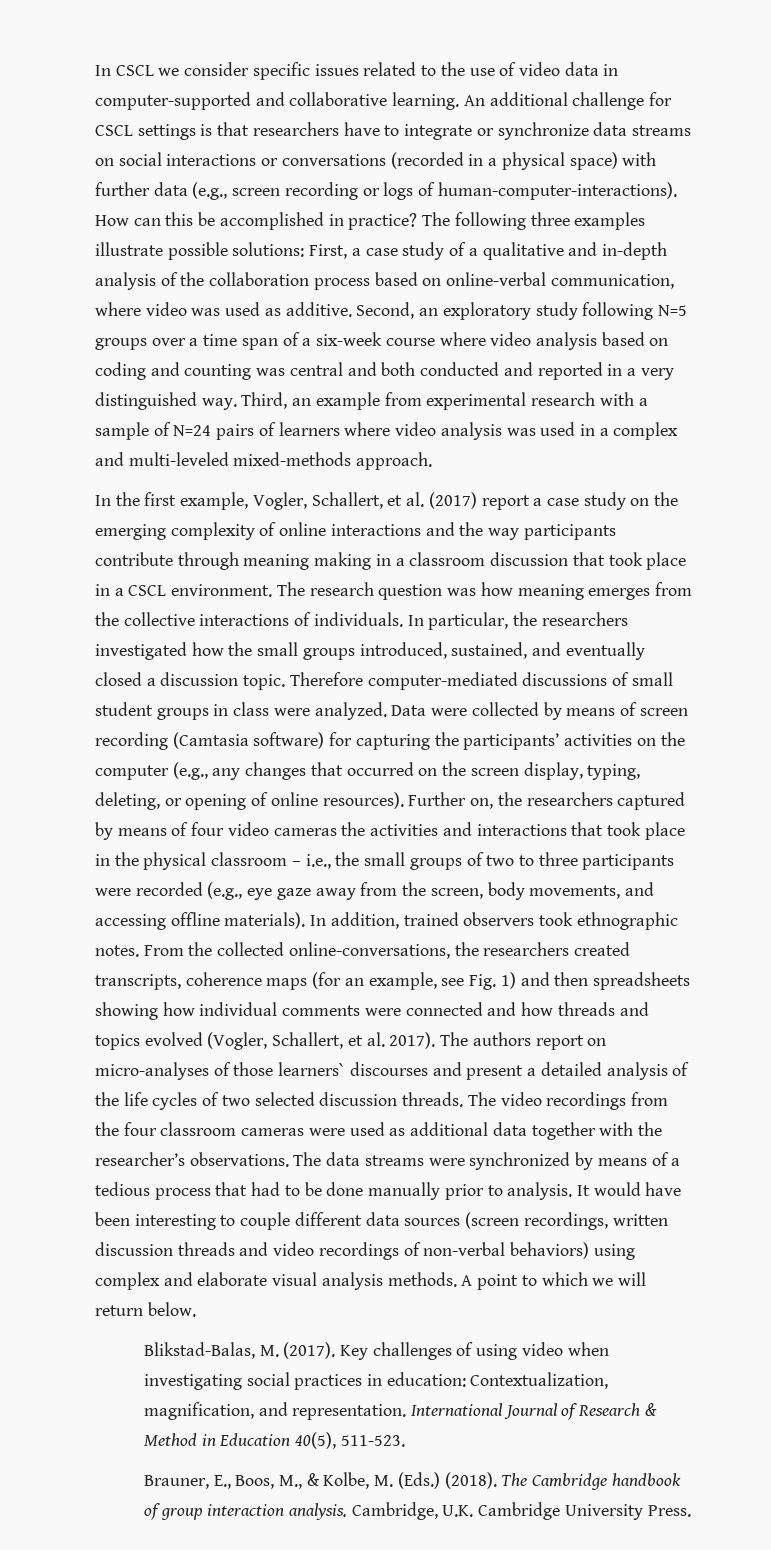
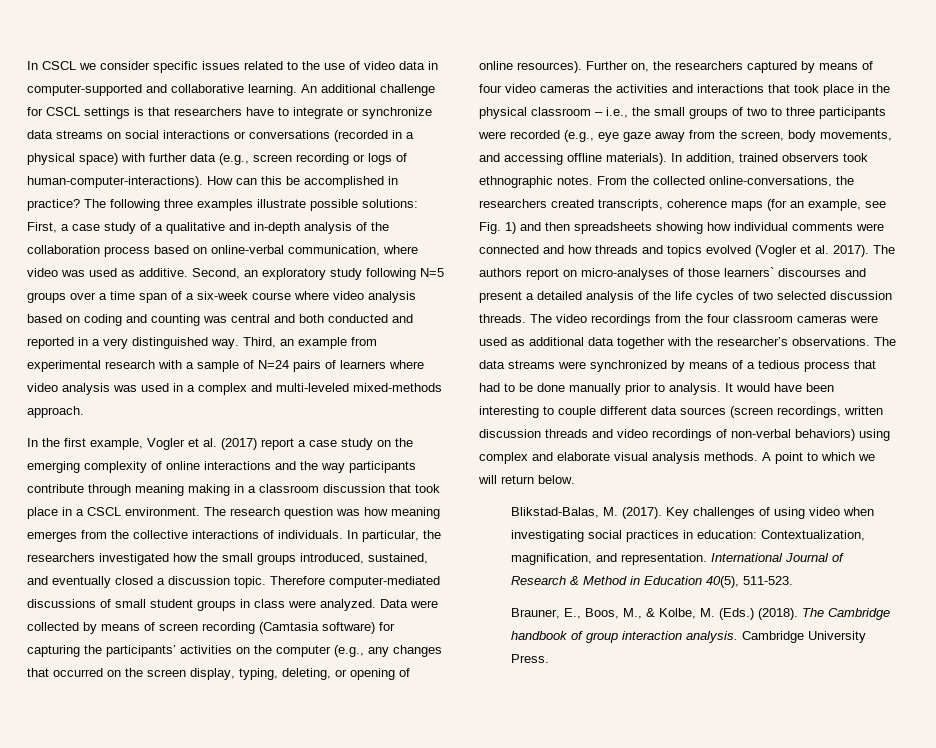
- In the first example, Vogler, Schallert, et al. (2017) report a case study on the emerging complexity of online interactions and the way participants contribute through meaning making in a classroom discussion that took place in a CSCL environment.
+ In the first example, Vogler et al. (2017) report a case study on the emerging complexity of online interactions and the way participants contribute through meaning making in a classroom discussion that took place in a CSCL environment.
- From the collected online-conversations, the researchers created transcripts, coherence maps (for an example, see Fig. 1) and then spreadsheets showing how individual comments were connected and how threads and topics evolved (Vogler, Schallert, et al. 2017).
+ From the collected online-conversations, the researchers created transcripts, coherence maps (for an example, see Fig. 1) and then spreadsheets showing how individual comments were connected and how threads and topics evolved (Vogler et al. 2017).
- Cambridge, U.K. Cambridge University Press.
+ Cambridge University Press.

